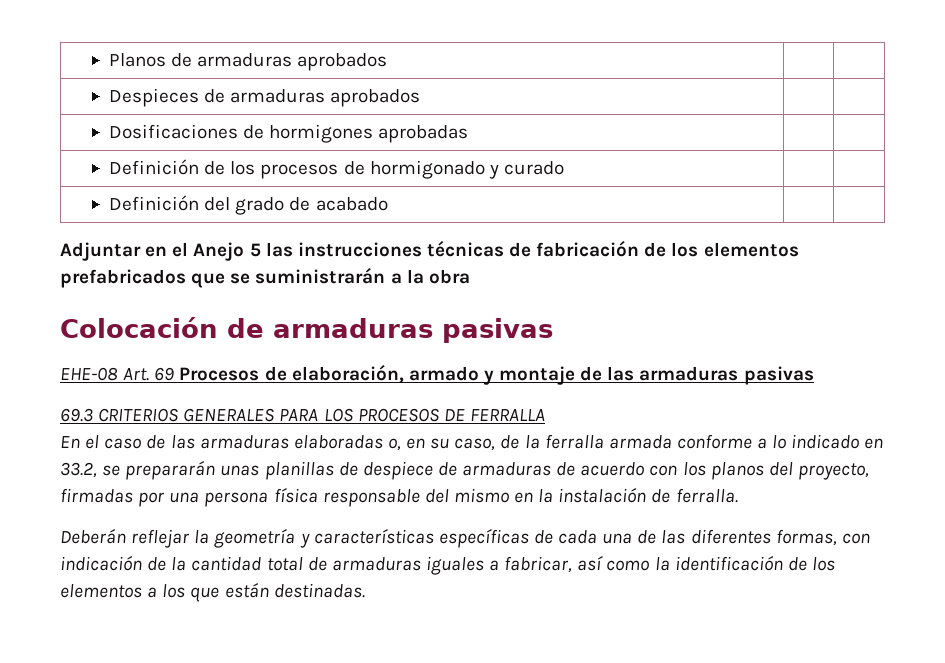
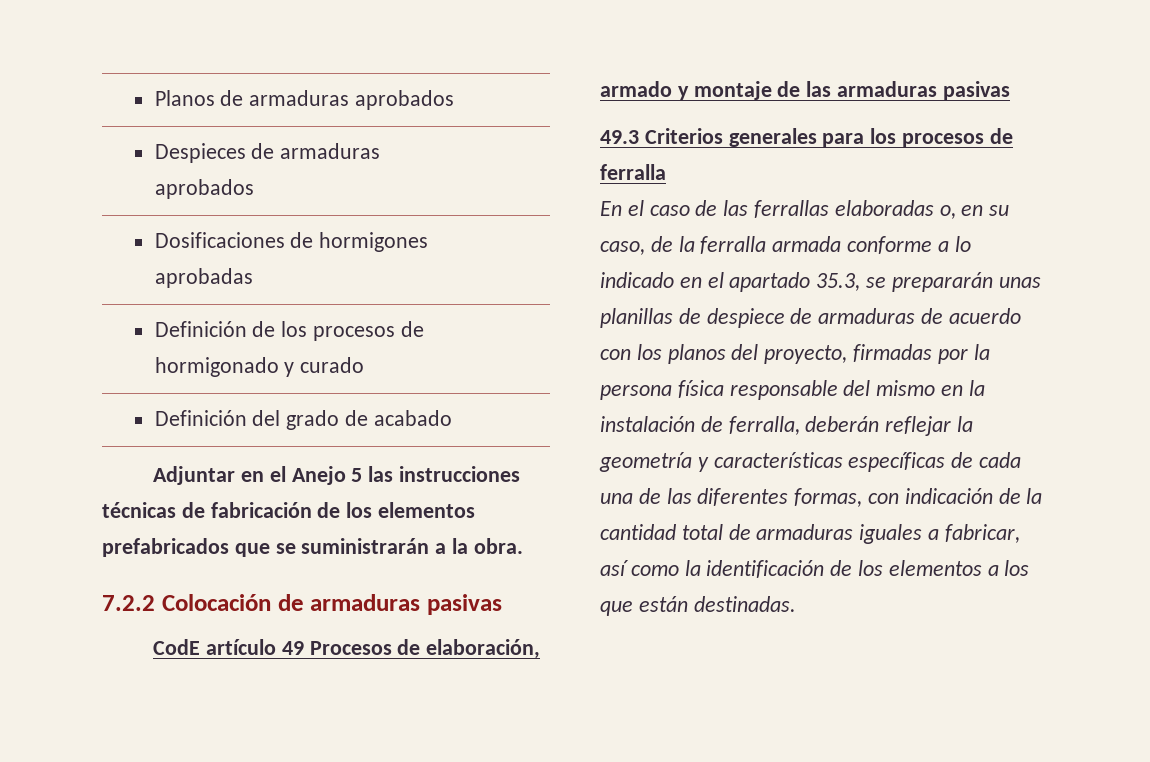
- Adjuntar en el Anejo 5 las instrucciones técnicas de fabricación de los elementos prefabricados que se suministrarán a la obra
- Colocación de armaduras pasivas
+ Adjuntar en el Anejo 5 las instrucciones técnicas de fabricación de los elementos prefabricados que se suministrarán a la obra.
+ 7.2.2 Colocación de armaduras pasivas
- EHE-08 Art. 69 Procesos de elaboración, armado y montaje de las armaduras pasivas
+ CodE artículo 49 Procesos de elaboración, armado y montaje de las armaduras pasivas
- 69.3 CRITERIOS GENERALES PARA LOS PROCESOS DE FERRALLA
+ 49.3 Criterios generales para los procesos de ferralla
- En el caso de las armaduras elaboradas o, en su caso, de la ferralla armada conforme a lo indicado en 33.2, se prepararán unas planillas de despiece de armaduras de acuerdo con los planos del proyecto, firmadas por una persona física responsable del mismo en la instalación de ferralla.
- Deberán reflejar la geometría y características específicas de cada una de las diferentes formas, con indicación de la cantidad total de armaduras iguales a fabricar, así como la identificación de los elementos a los que están destinadas.
+ En el caso de las ferrallas elaboradas o, en su caso, de la ferralla armada conforme a lo indicado en el apartado 35.3, se prepararán unas planillas de despiece de armaduras de acuerdo con los planos del proyecto, firmadas por la persona física responsable del mismo en la instalación de ferralla, deberán reflejar la geometría y características específicas de cada una de las diferentes formas, con indicación de la cantidad total de armaduras iguales a fabricar, así como la identificación de los elementos a los que están destinadas.

